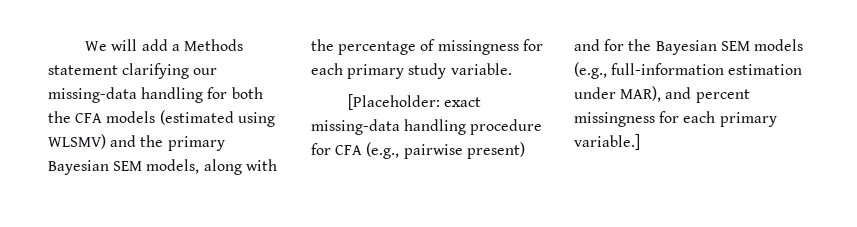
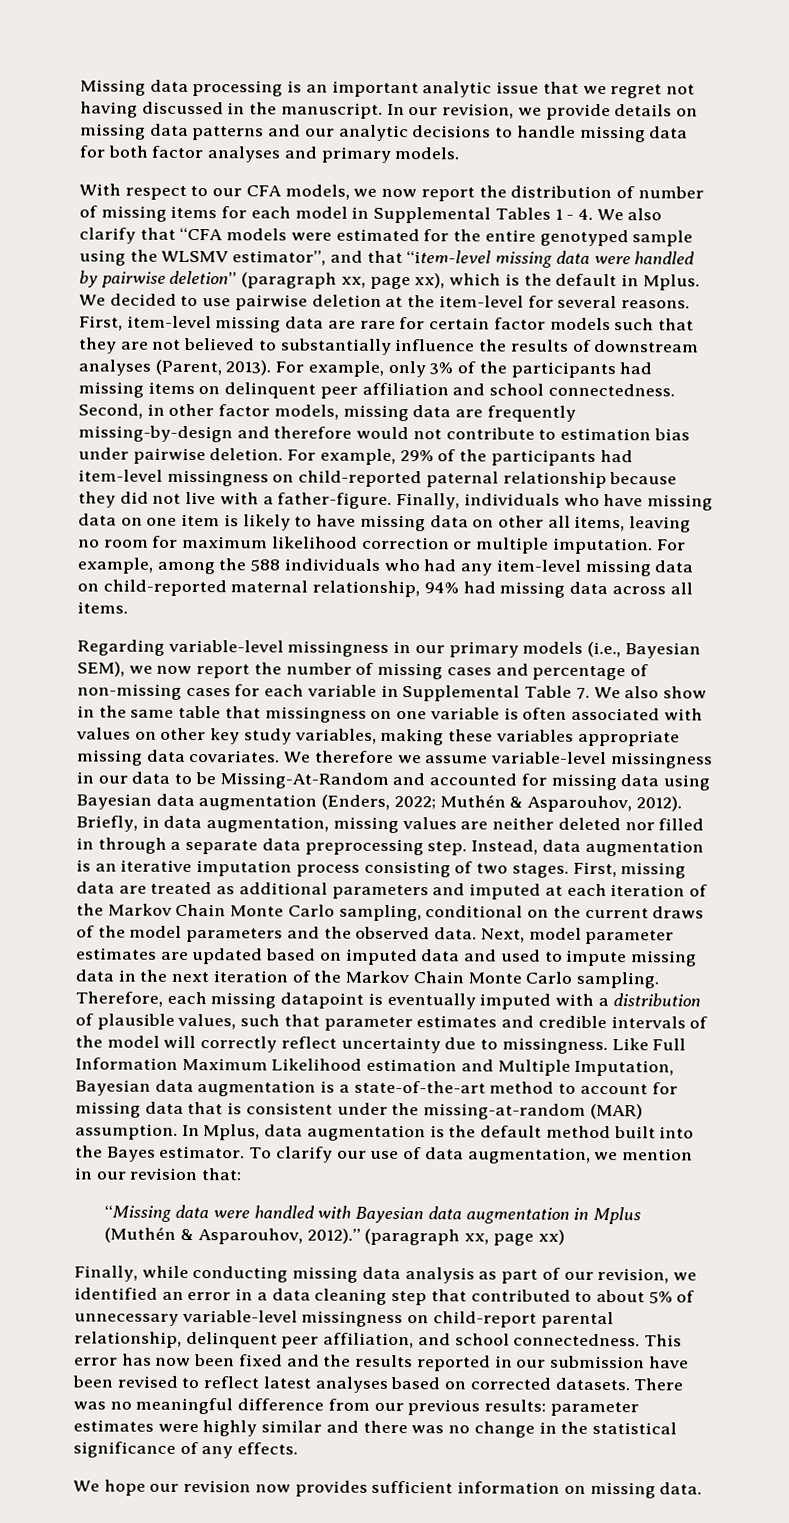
- We will add a Methods statement clarifying our missing-data handling for both the CFA models (estimated using WLSMV) and the primary Bayesian SEM models, along with the percentage of missingness for each primary study variable.
- [Placeholder: exact missing-data handling procedure for CFA (e.g., pairwise present) and for the Bayesian SEM models (e.g., full-information estimation under MAR), and percent missingness for each primary variable.]
+ Missing data processing is an important analytic issue that we regret not having discussed in the manuscript. In our revision, we provide details on missing data patterns and our analytic decisions to handle missing data for both factor analyses and primary models.
+ With respect to our CFA models, we now report the distribution of number of missing items for each model in Supplemental Tables 1 - 4. We also clarify that “CFA models were estimated for the entire genotyped sample using the WLSMV estimator”, and that “item-level missing data were handled by pairwise deletion” (paragraph xx, page xx), which is the default in Mplus. We decided to use pairwise deletion at the item-level for several reasons. First, item-level missing data are rare for certain factor models such that they are not believed to substantially influence the results of downstream analyses (Parent, 2013). For example, only 3% of the participants had missing items on delinquent peer affiliation and school connectedness. Second, in other factor models, missing data are frequently missing-by-design and therefore would not contribute to estimation bias under pairwise deletion. For example, 29% of the participants had item-level missingness on child-reported paternal relationship because they did not live with a father-figure. Finally, individuals who have missing data on one item is likely to have missing data on other all items, leaving no room for maximum likelihood correction or multiple imputation. For example, among the 588 individuals who had any item-level missing data on child-reported maternal relationship, 94% had missing data across all items.
+ Regarding variable-level missingness in our primary models (i.e., Bayesian SEM), we now report the number of missing cases and percentage of non-missing cases for each variable in Supplemental Table 7. We also show in the same table that missingness on one variable is often associated with values on other key study variables, making these variables appropriate missing data covariates. We therefore we assume variable-level missingness in our data to be Missing-At-Random and accounted for missing data using Bayesian data augmentation (Enders, 2022; Muthén & Asparouhov, 2012). Briefly, in data augmentation, missing values are neither deleted nor filled in through a separate data preprocessing step. Instead, data augmentation is an iterative imputation process consisting of two stages. First, missing data are treated as additional parameters and imputed at each iteration of the Markov Chain Monte Carlo sampling, conditional on the current draws of the model parameters and the observed data. Next, model parameter estimates are updated based on imputed data and used to impute missing data in the next iteration of the Markov Chain Monte Carlo sampling. Therefore, each missing datapoint is eventually imputed with a distribution of plausible values, such that parameter estimates and credible intervals of the model will correctly reflect uncertainty due to missingness. Like Full Information Maximum Likelihood estimation and Multiple Imputation, Bayesian data augmentation is a state-of-the-art method to account for missing data that is consistent under the missing-at-random (MAR) assumption. In Mplus, data augmentation is the default method built into the Bayes estimator. To clarify our use of data augmentation, we mention in our revision that:
+ “Missing data were handled with Bayesian data augmentation in Mplus (Muthén & Asparouhov, 2012).” (paragraph xx, page xx)
+ Finally, while conducting missing data analysis as part of our revision, we identified an error in a data cleaning step that contributed to about 5% of unnecessary variable-level missingness on child-report parental relationship, delinquent peer affiliation, and school connectedness. This error has now been fixed and the results reported in our submission have been revised to reflect latest analyses based on corrected datasets. There was no meaningful difference from our previous results: parameter estimates were highly similar and there was no change in the statistical significance of any effects.
+ We hope our revision now provides sufficient information on missing data.

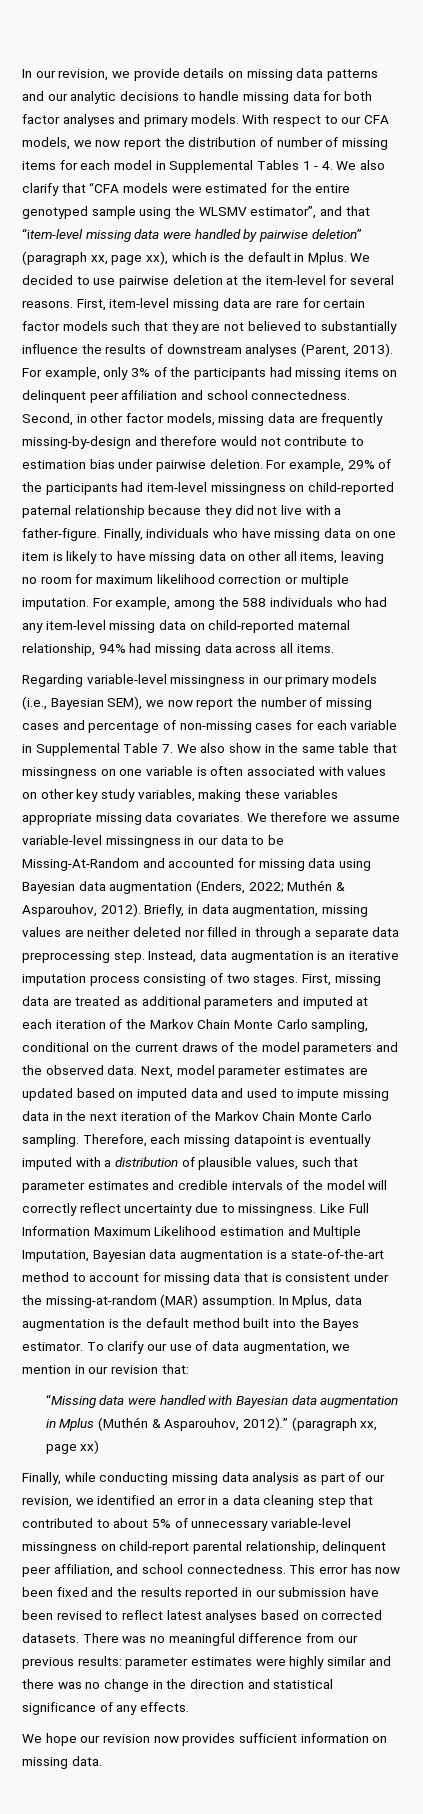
- Missing data processing is an important analytic issue that we regret not having discussed in the manuscript. In our revision, we provide details on missing data patterns and our analytic decisions to handle missing data for both factor analyses and primary models.
- With respect to our CFA models, we now report the distribution of number of missing items for each model in Supplemental Tables 1 - 4. We also clarify that “CFA models were estimated for the entire genotyped sample using the WLSMV estimator”, and that “item-level missing data were handled by pairwise deletion” (paragraph xx, page xx), which is the default in Mplus.
+ In our revision, we provide details on missing data patterns and our analytic decisions to handle missing data for both factor analyses and primary models. With respect to our CFA models, we now report the distribution of number of missing items for each model in Supplemental Tables 1 - 4. We also clarify that “CFA models were estimated for the entire genotyped sample using the WLSMV estimator”, and that “item-level missing data were handled by pairwise deletion” (paragraph xx, page xx), which is the default in Mplus.
- There was no meaningful difference from our previous results: parameter estimates were highly similar and there was no change in the statistical significance of any effects.
+ There was no meaningful difference from our previous results: parameter estimates were highly similar and there was no change in the direction and statistical significance of any effects.

